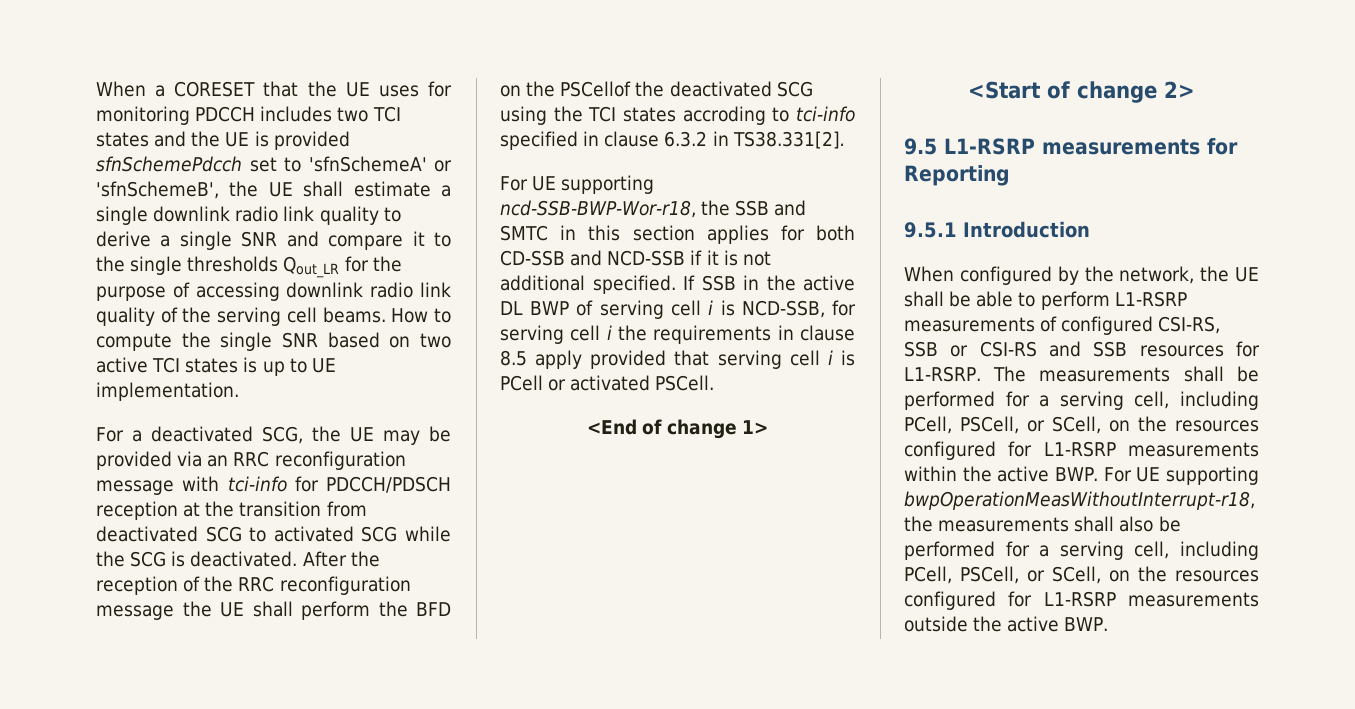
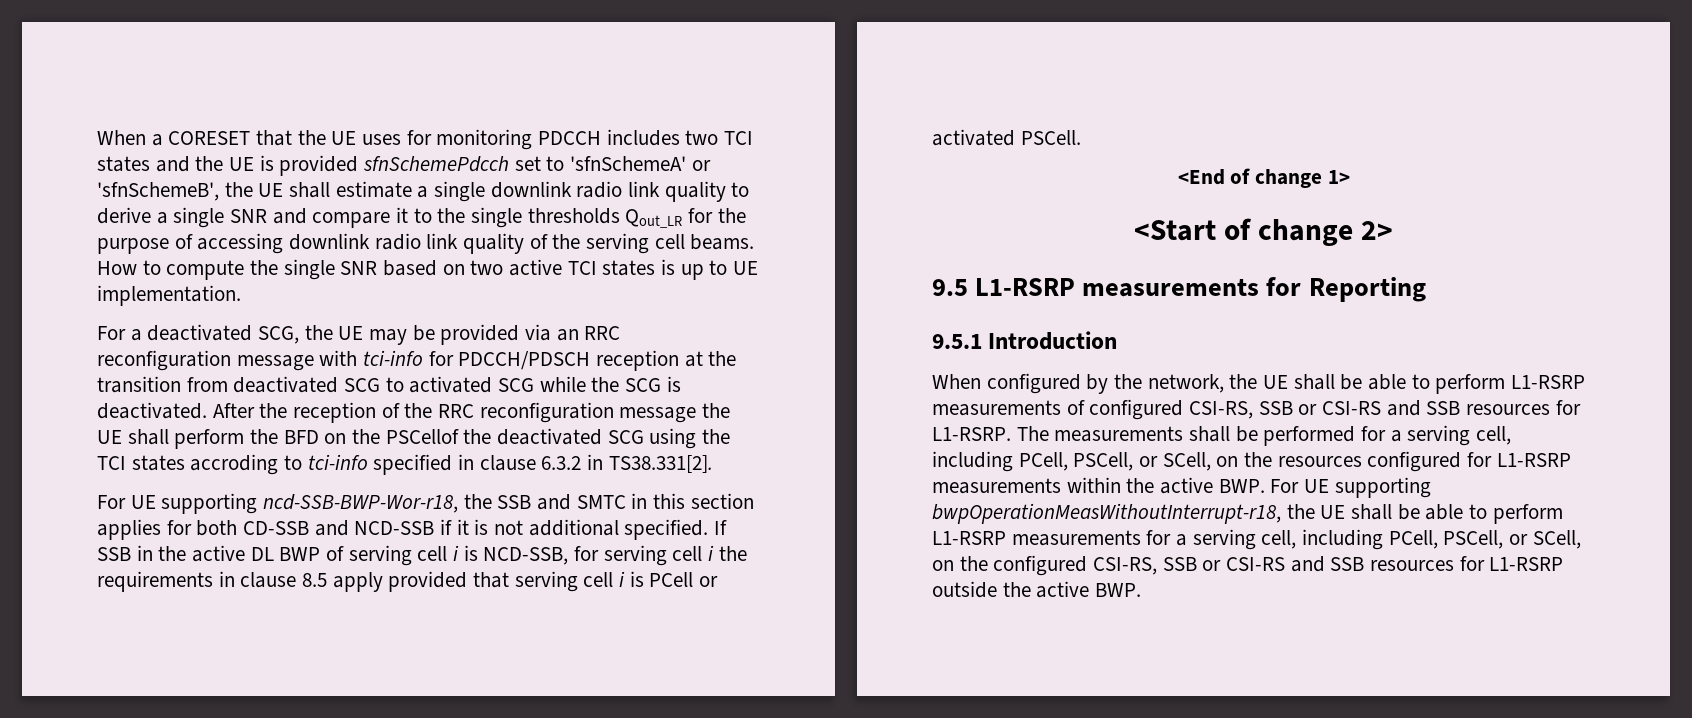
- The measurements shall be performed for a serving cell, including PCell, PSCell, or SCell, on the resources configured for L1-RSRP measurements within the active BWP. For UE supporting bwpOperationMeasWithoutInterrupt-r18, the measurements shall also be performed for a serving cell, including PCell, PSCell, or SCell, on the resources configured for L1-RSRP measurements outside the active BWP.
+ The measurements shall be performed for a serving cell, including PCell, PSCell, or SCell, on the resources configured for L1-RSRP measurements within the active BWP. For UE supporting bwpOperationMeasWithoutInterrupt-r18, the UE shall be able to perform L1-RSRP measurements for a serving cell, including PCell, PSCell, or SCell, on the configured CSI-RS, SSB or CSI-RS and SSB resources for L1-RSRP outside the active BWP.

